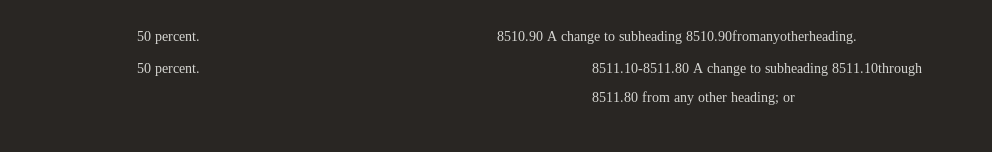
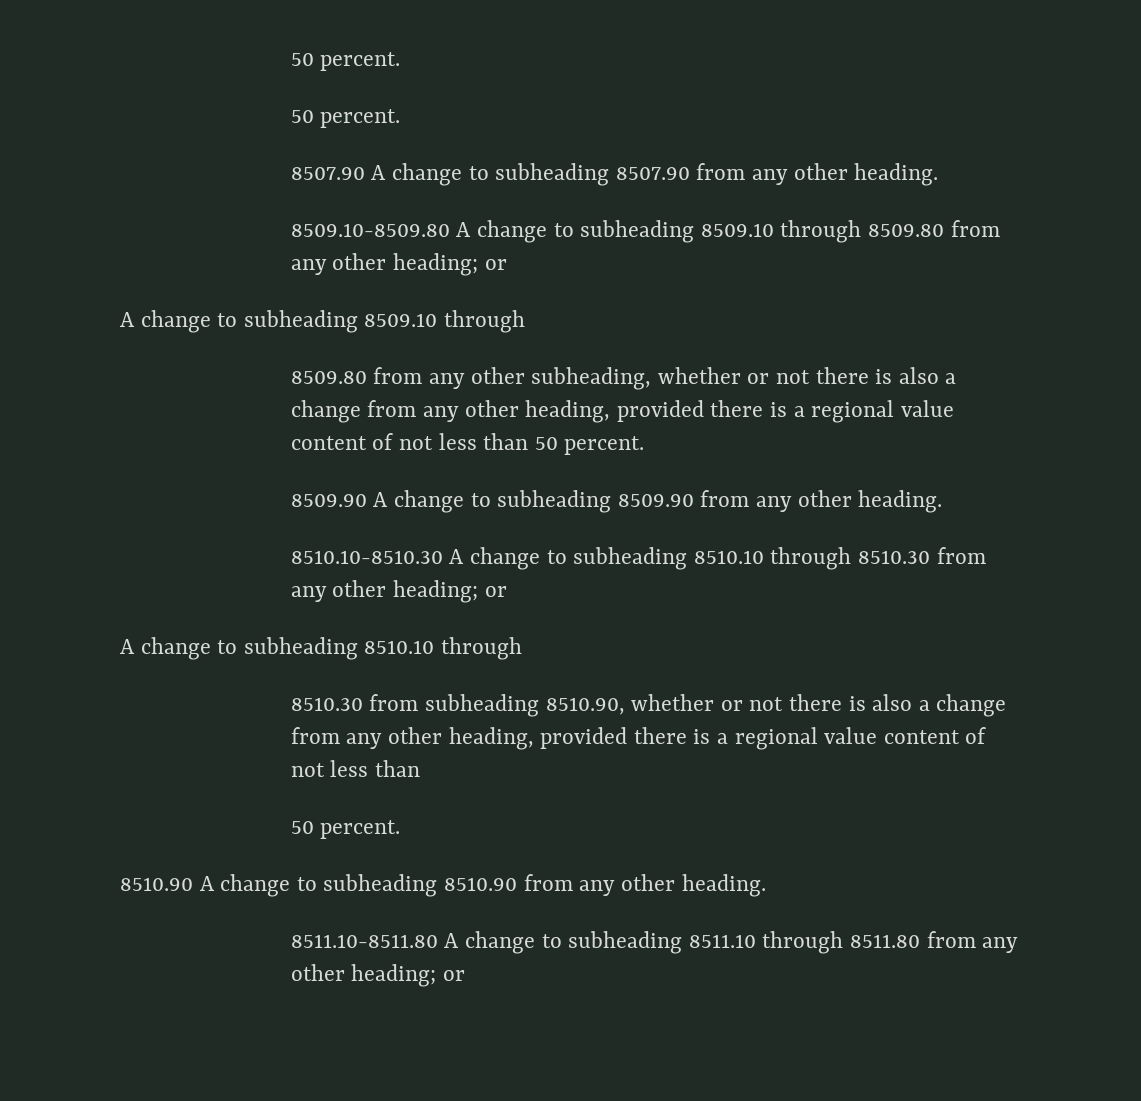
+ 8507.90 A change to subheading 8507.90 from any other heading.
+ 8509.10-8509.80 A change to subheading 8509.10 through 8509.80 from any other heading; or
+ A change to subheading 8509.10 through
+ 8509.80 from any other subheading, whether or not there is also a change from any other heading, provided there is a regional value content of not less than 50 percent.
+ 8509.90 A change to subheading 8509.90 from any other heading.
+ 8510.10-8510.30 A change to subheading 8510.10 through 8510.30 from any other heading; or
+ A change to subheading 8510.10 through
+ 8510.30 from subheading 8510.90, whether or not there is also a change from any other heading, provided there is a regional value content of not less than
+ 50 percent.
- 8510.90 A change to subheading 8510.90fromanyotherheading.
+ 8510.90 A change to subheading 8510.90 from any other heading.
- 8511.10-8511.80 A change to subheading 8511.10through
- 8511.80 from any other heading; or
+ 8511.10-8511.80 A change to subheading 8511.10 through 8511.80 from any other heading; or

